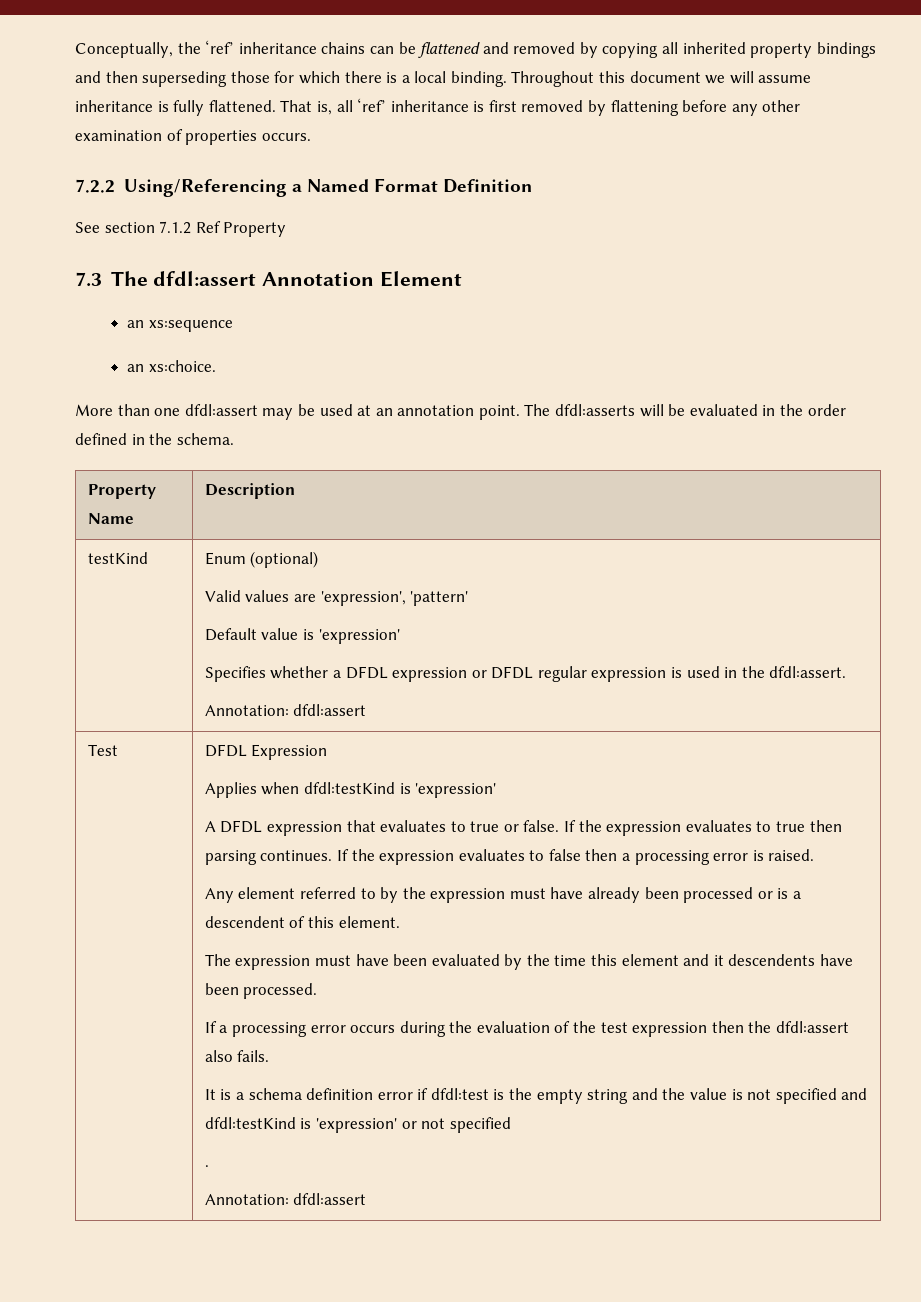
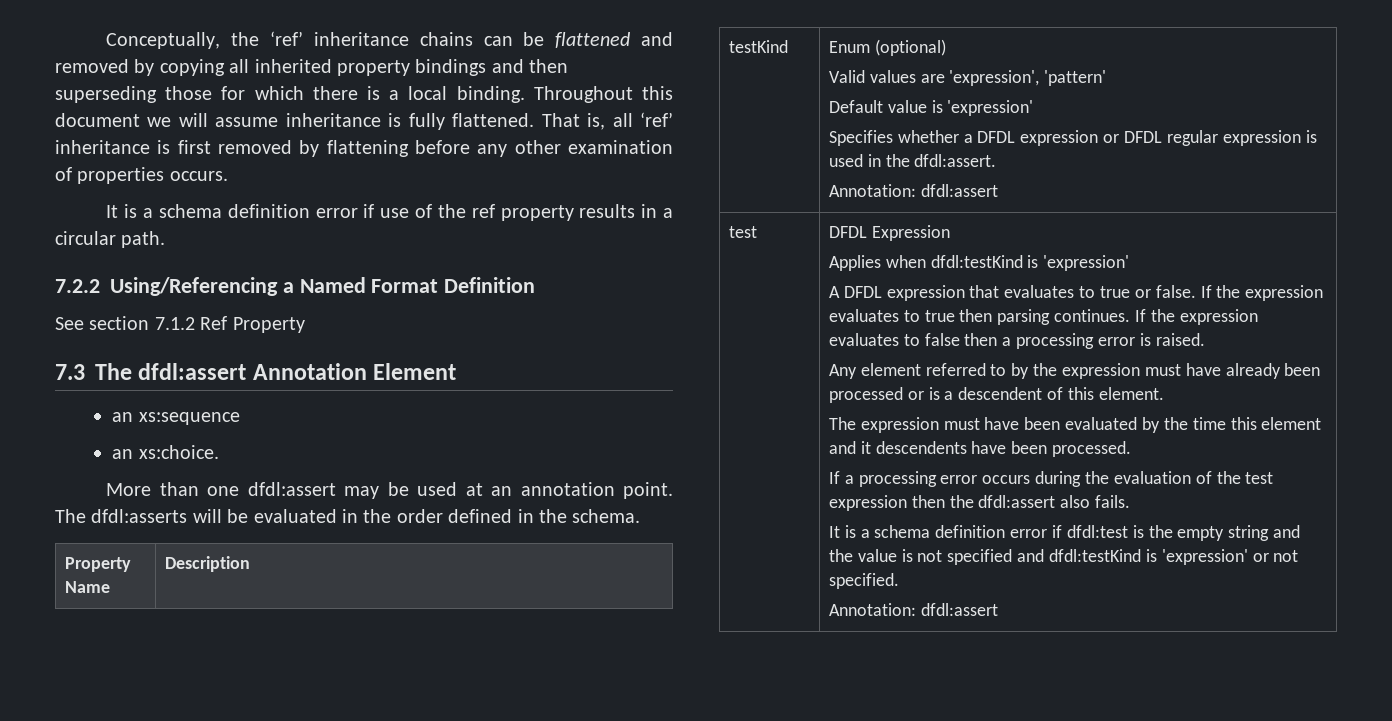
+ It is a schema definition error if use of the ref property results in a circular path.
  testKind | Enum (optional)
  Valid values are 'expression', 'pattern'
  Default value is 'expression'
  Specifies whether a DFDL expression or DFDL regular expression is used in the dfdl:assert.
  Annotation: dfdl:assert
- Test
+ test
- It is a schema definition error if dfdl:test is the empty string and the value is not specified and dfdl:testKind is 'expression' or not specified
- .
+ It is a schema definition error if dfdl:test is the empty string and the value is not specified and dfdl:testKind is 'expression' or not specified.

